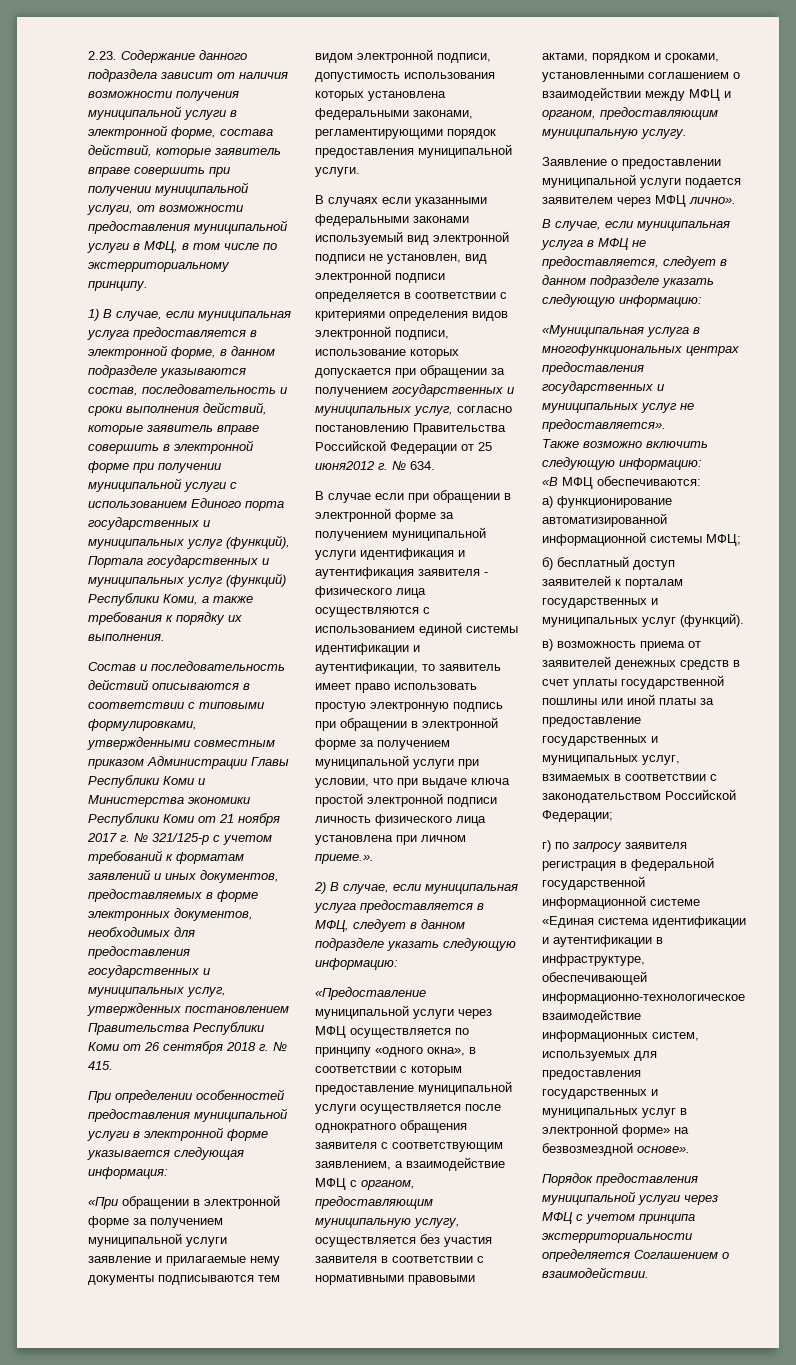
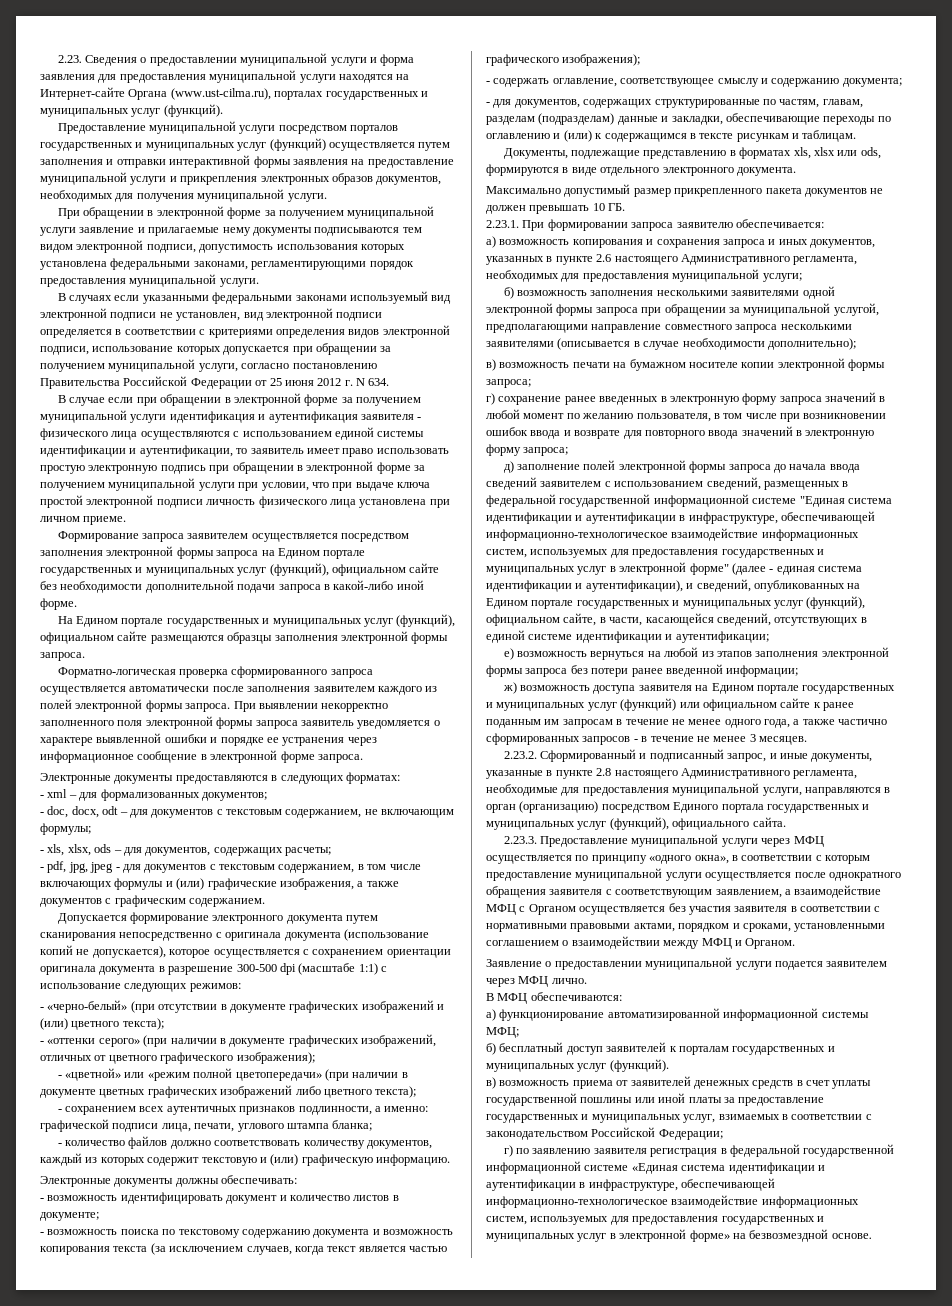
- 2.23. Содержание данного подраздела зависит от наличия возможности получения муниципальной услуги в электронной форме, состава действий, которые заявитель вправе совершить при получении муниципальной услуги, от возможности предоставления муниципальной услуги в МФЦ, в том числе по экстерриториальному принципу.
- 1) В случае, если муниципальная услуга предоставляется в электронной форме, в данном подразделе указываются состав, последовательность и сроки выполнения действий, которые заявитель вправе совершить в электронной форме при получении муниципальной услуги с использованием Единого порта государственных и муниципальных услуг (функций), Портала государственных и муниципальных услуг (функций) Республики Коми, а также требования к порядку их выполнения.
- Состав и последовательность действий описываются в соответствии с типовыми формулировками, утвержденными совместным приказом Администрации Главы Республики Коми и Министерства экономики Республики Коми от 21 ноября 2017 г. № 321/125-р с учетом требований к форматам заявлений и иных документов, предоставляемых в форме электронных документов, необходимых для предоставления государственных и муниципальных услуг, утвержденных постановлением Правительства Республики Коми от 26 сентября 2018 г. № 415.
- При определении особенностей предоставления муниципальной услуги в электронной форме указывается следующая информация:
- «При обращении в электронной форме за получением муниципальной услуги заявление и прилагаемые нему документы подписываются тем видом электронной подписи, допустимость использования которых установлена федеральными законами, регламентирующими порядок предоставления муниципальной услуги.
+ 2.23. Сведения о предоставлении муниципальной услуги и форма заявления для предоставления муниципальной услуги находятся на Интернет-сайте Органа (www.ust-cilma.ru), порталах государственных и муниципальных услуг (функций).
+ Предоставление муниципальной услуги посредством порталов государственных и муниципальных услуг (функций) осуществляется путем заполнения и отправки интерактивной формы заявления на предоставление муниципальной услуги и прикрепления электронных образов документов, необходимых для получения муниципальной услуги.
+ При обращении в электронной форме за получением муниципальной услуги заявление и прилагаемые нему документы подписываются тем видом электронной подписи, допустимость использования которых установлена федеральными законами, регламентирующими порядок предоставления муниципальной услуги.
- В случаях если указанными федеральными законами используемый вид электронной подписи не установлен, вид электронной подписи определяется в соответствии с критериями определения видов электронной подписи, использование которых допускается при обращении за получением государственных и муниципальных услуг, согласно постановлению Правительства Российской Федерации от 25 июня2012 г. № 634.
+ В случаях если указанными федеральными законами используемый вид электронной подписи не установлен, вид электронной подписи определяется в соответствии с критериями определения видов электронной подписи, использование которых допускается при обращении за получением муниципальной услуги, согласно постановлению Правительства Российской Федерации от 25 июня 2012 г. N 634.
- В случае если при обращении в электронной форме за получением муниципальной услуги идентификация и аутентификация заявителя - физического лица осуществляются с использованием единой системы идентификации и аутентификации, то заявитель имеет право использовать простую электронную подпись при обращении в электронной форме за получением муниципальной услуги при условии, что при выдаче ключа простой электронной подписи личность физического лица установлена при личном приеме.».
- 2) В случае, если муниципальная услуга предоставляется в МФЦ, следует в данном подразделе указать следующую информацию:
- «Предоставление муниципальной услуги через МФЦ осуществляется по принципу «одного окна», в соответствии с которым предоставление муниципальной услуги осуществляется после однократного обращения заявителя с соответствующим заявлением, а взаимодействие МФЦ с органом, предоставляющим муниципальную услугу, осуществляется без участия заявителя в соответствии с нормативными правовыми актами, порядком и сроками, установленными соглашением о взаимодействии между МФЦ и органом, предоставляющим муниципальную услугу.
+ В случае если при обращении в электронной форме за получением муниципальной услуги идентификация и аутентификация заявителя - физического лица осуществляются с использованием единой системы идентификации и аутентификации, то заявитель имеет право использовать простую электронную подпись при обращении в электронной форме за получением муниципальной услуги при условии, что при выдаче ключа простой электронной подписи личность физического лица установлена при личном приеме.
+ Формирование запроса заявителем осуществляется посредством заполнения электронной формы запроса на Едином портале государственных и муниципальных услуг (функций), официальном сайте без необходимости дополнительной подачи запроса в какой-либо иной форме.
+ На Едином портале государственных и муниципальных услуг (функций), официальном сайте размещаются образцы заполнения электронной формы запроса.
+ Форматно-логическая проверка сформированного запроса осуществляется автоматически после заполнения заявителем каждого из полей электронной формы запроса. При выявлении некорректно заполненного поля электронной формы запроса заявитель уведомляется о характере выявленной ошибки и порядке ее устранения через информационное сообщение в электронной форме запроса.
+ Электронные документы предоставляются в следующих форматах:
+ - xml – для формализованных документов;
+ - doc, docx, odt – для документов с текстовым содержанием, не включающим формулы;
+ - xls, xlsx, ods – для документов, содержащих расчеты;
+ - pdf, jpg, jpeg - для документов с текстовым содержанием, в том числе включающих формулы и (или) графические изображения, а также документов с графическим содержанием.
+ Допускается формирование электронного документа путем сканирования непосредственно с оригинала документа (использование копий не допускается), которое осуществляется с сохранением ориентации оригинала документа в разрешение 300-500 dpi (масштабе 1:1) с использование следующих режимов:
+ - «черно-белый» (при отсутствии в документе графических изображений и (или) цветного текста);
+ - «оттенки серого» (при наличии в документе графических изображений, отличных от цветного графического изображения);
+ - «цветной» или «режим полной цветопередачи» (при наличии в документе цветных графических изображений либо цветного текста);
+ - сохранением всех аутентичных признаков подлинности, а именно: графической подписи лица, печати, углового штампа бланка;
+ - количество файлов должно соответствовать количеству документов, каждый из которых содержит текстовую и (или) графическую информацию.
+ Электронные документы должны обеспечивать:
+ - возможность идентифицировать документ и количество листов в документе;
+ - возможность поиска по текстовому содержанию документа и возможность копирования текста (за исключением случаев, когда текст является частью графического изображения);
+ - содержать оглавление, соответствующее смыслу и содержанию документа;
+ - для документов, содержащих структурированные по частям, главам, разделам (подразделам) данные и закладки, обеспечивающие переходы по оглавлению и (или) к содержащимся в тексте рисункам и таблицам.
+ Документы, подлежащие представлению в форматах xls, xlsx или ods, формируются в виде отдельного электронного документа.
+ Максимально допустимый размер прикрепленного пакета документов не должен превышать 10 ГБ.
+ 2.23.1. При формировании запроса заявителю обеспечивается:
+ а) возможность копирования и сохранения запроса и иных документов, указанных в пункте 2.6 настоящего Административного регламента, необходимых для предоставления муниципальной услуги;
+ б) возможность заполнения несколькими заявителями одной электронной формы запроса при обращении за муниципальной услугой, предполагающими направление совместного запроса несколькими заявителями (описывается в случае необходимости дополнительно);
+ в) возможность печати на бумажном носителе копии электронной формы запроса;
+ г) сохранение ранее введенных в электронную форму запроса значений в любой момент по желанию пользователя, в том числе при возникновении ошибок ввода и возврате для повторного ввода значений в электронную форму запроса;
+ д) заполнение полей электронной формы запроса до начала ввода сведений заявителем с использованием сведений, размещенных в федеральной государственной информационной системе "Единая система идентификации и аутентификации в инфраструктуре, обеспечивающей информационно-технологическое взаимодействие информационных систем, используемых для предоставления государственных и муниципальных услуг в электронной форме" (далее - единая система идентификации и аутентификации), и сведений, опубликованных на Едином портале государственных и муниципальных услуг (функций), официальном сайте, в части, касающейся сведений, отсутствующих в единой системе идентификации и аутентификации;
+ е) возможность вернуться на любой из этапов заполнения электронной формы запроса без потери ранее введенной информации;
+ ж) возможность доступа заявителя на Едином портале государственных и муниципальных услуг (функций) или официальном сайте к ранее поданным им запросам в течение не менее одного года, а также частично сформированных запросов - в течение не менее 3 месяцев.
+ 2.23.2. Сформированный и подписанный запрос, и иные документы, указанные в пункте 2.8 настоящего Административного регламента, необходимые для предоставления муниципальной услуги, направляются в орган (организацию) посредством Единого портала государственных и муниципальных услуг (функций), официального сайта.
+ 2.23.3. Предоставление муниципальной услуги через МФЦ осуществляется по принципу «одного окна», в соответствии с которым предоставление муниципальной услуги осуществляется после однократного обращения заявителя с соответствующим заявлением, а взаимодействие МФЦ с Органом осуществляется без участия заявителя в соответствии с нормативными правовыми актами, порядком и сроками, установленными соглашением о взаимодействии между МФЦ и Органом.
- Заявление о предоставлении муниципальной услуги подается заявителем через МФЦ лично».
- В случае, если муниципальная услуга в МФЦ не предоставляется, следует в данном подразделе указать следующую информацию:
- «Муниципальная услуга в многофункциональных центрах предоставления государственных и муниципальных услуг не предоставляется».
- Также возможно включить следующую информацию:
- «В МФЦ обеспечиваются:
+ Заявление о предоставлении муниципальной услуги подается заявителем через МФЦ лично.
+ В МФЦ обеспечиваются:
- г) по запросу заявителя регистрация в федеральной государственной информационной системе «Единая система идентификации и аутентификации в инфраструктуре, обеспечивающей информационно-технологическое взаимодействие информационных систем, используемых для предоставления государственных и муниципальных услуг в электронной форме» на безвозмездной основе».
- Порядок предоставления муниципальной услуги через МФЦ с учетом принципа экстерриториальности определяется Соглашением о взаимодействии.
+ г) по заявлению заявителя регистрация в федеральной государственной информационной системе «Единая система идентификации и аутентификации в инфраструктуре, обеспечивающей информационно-технологическое взаимодействие информационных систем, используемых для предоставления государственных и муниципальных услуг в электронной форме» на безвозмездной основе.

